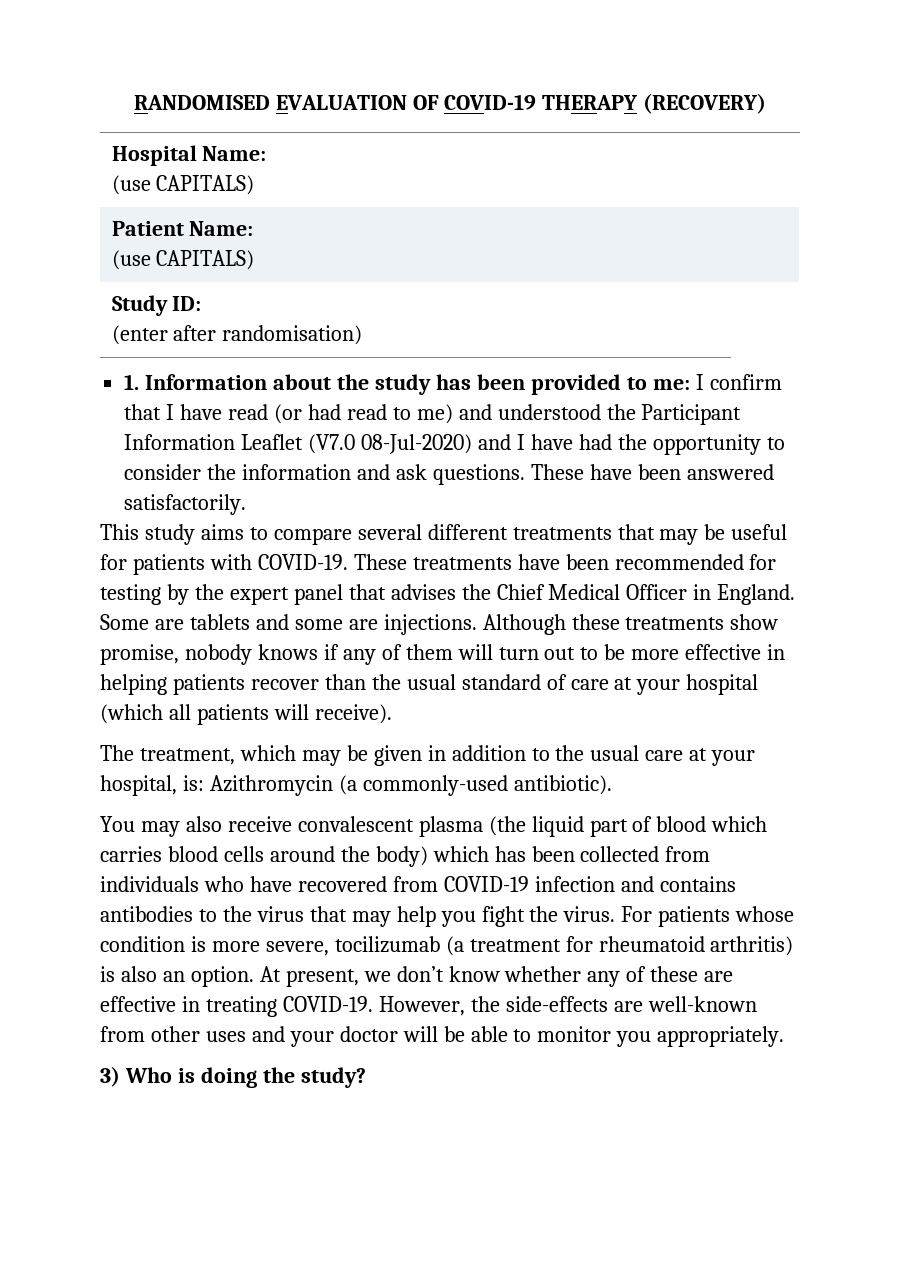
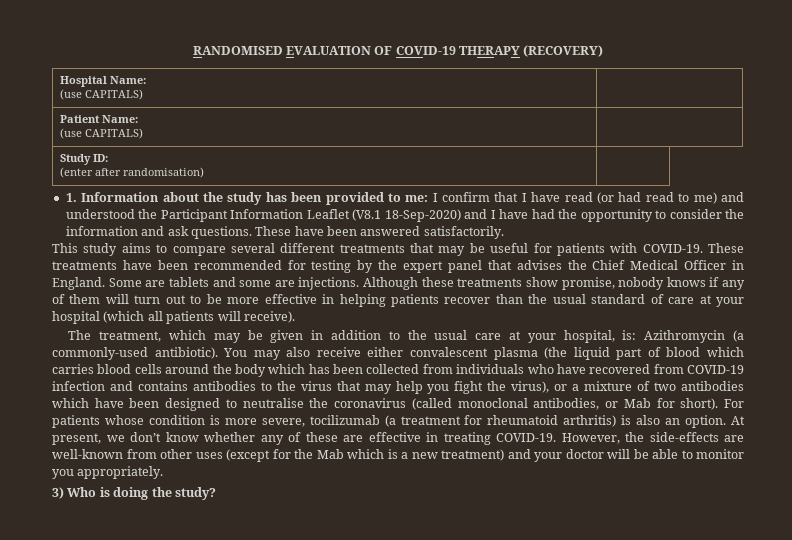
- 1. Information about the study has been provided to me: I confirm that I have read (or had read to me) and understood the Participant Information Leaflet (V7.0 08-Jul-2020) and I have had the opportunity to consider the information and ask questions.
+ 1. Information about the study has been provided to me: I confirm that I have read (or had read to me) and understood the Participant Information Leaflet (V8.1 18-Sep-2020) and I have had the opportunity to consider the information and ask questions.
- Azithromycin (a commonly-used antibiotic).
- You may also receive convalescent plasma (the liquid part of blood which carries blood cells around the body) which has been collected from individuals who have recovered from COVID-19 infection and contains antibodies to the virus that may help you fight the virus.
+ Azithromycin (a commonly-used antibiotic). You may also receive either convalescent plasma (the liquid part of blood which carries blood cells around the body which has been collected from individuals who have recovered from COVID-19 infection and contains antibodies to the virus that may help you fight the virus), or a mixture of two antibodies which have been designed to neutralise the coronavirus (called monoclonal antibodies, or Mab for short).
- However, the side-effects are well-known from other uses and your doctor will be able to monitor you appropriately.
+ However, the side-effects are well-known from other uses (except for the Mab which is a new treatment) and your doctor will be able to monitor you appropriately.

